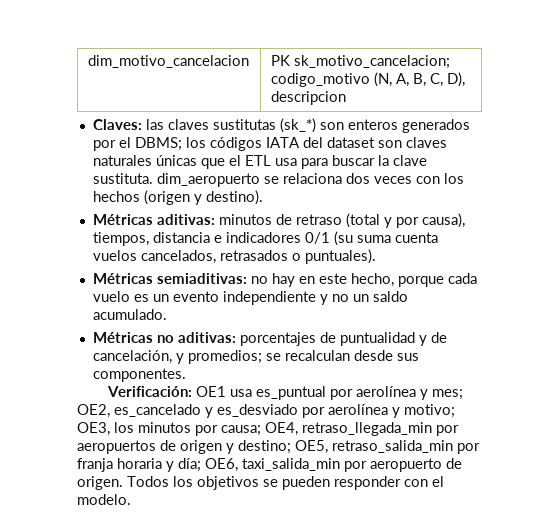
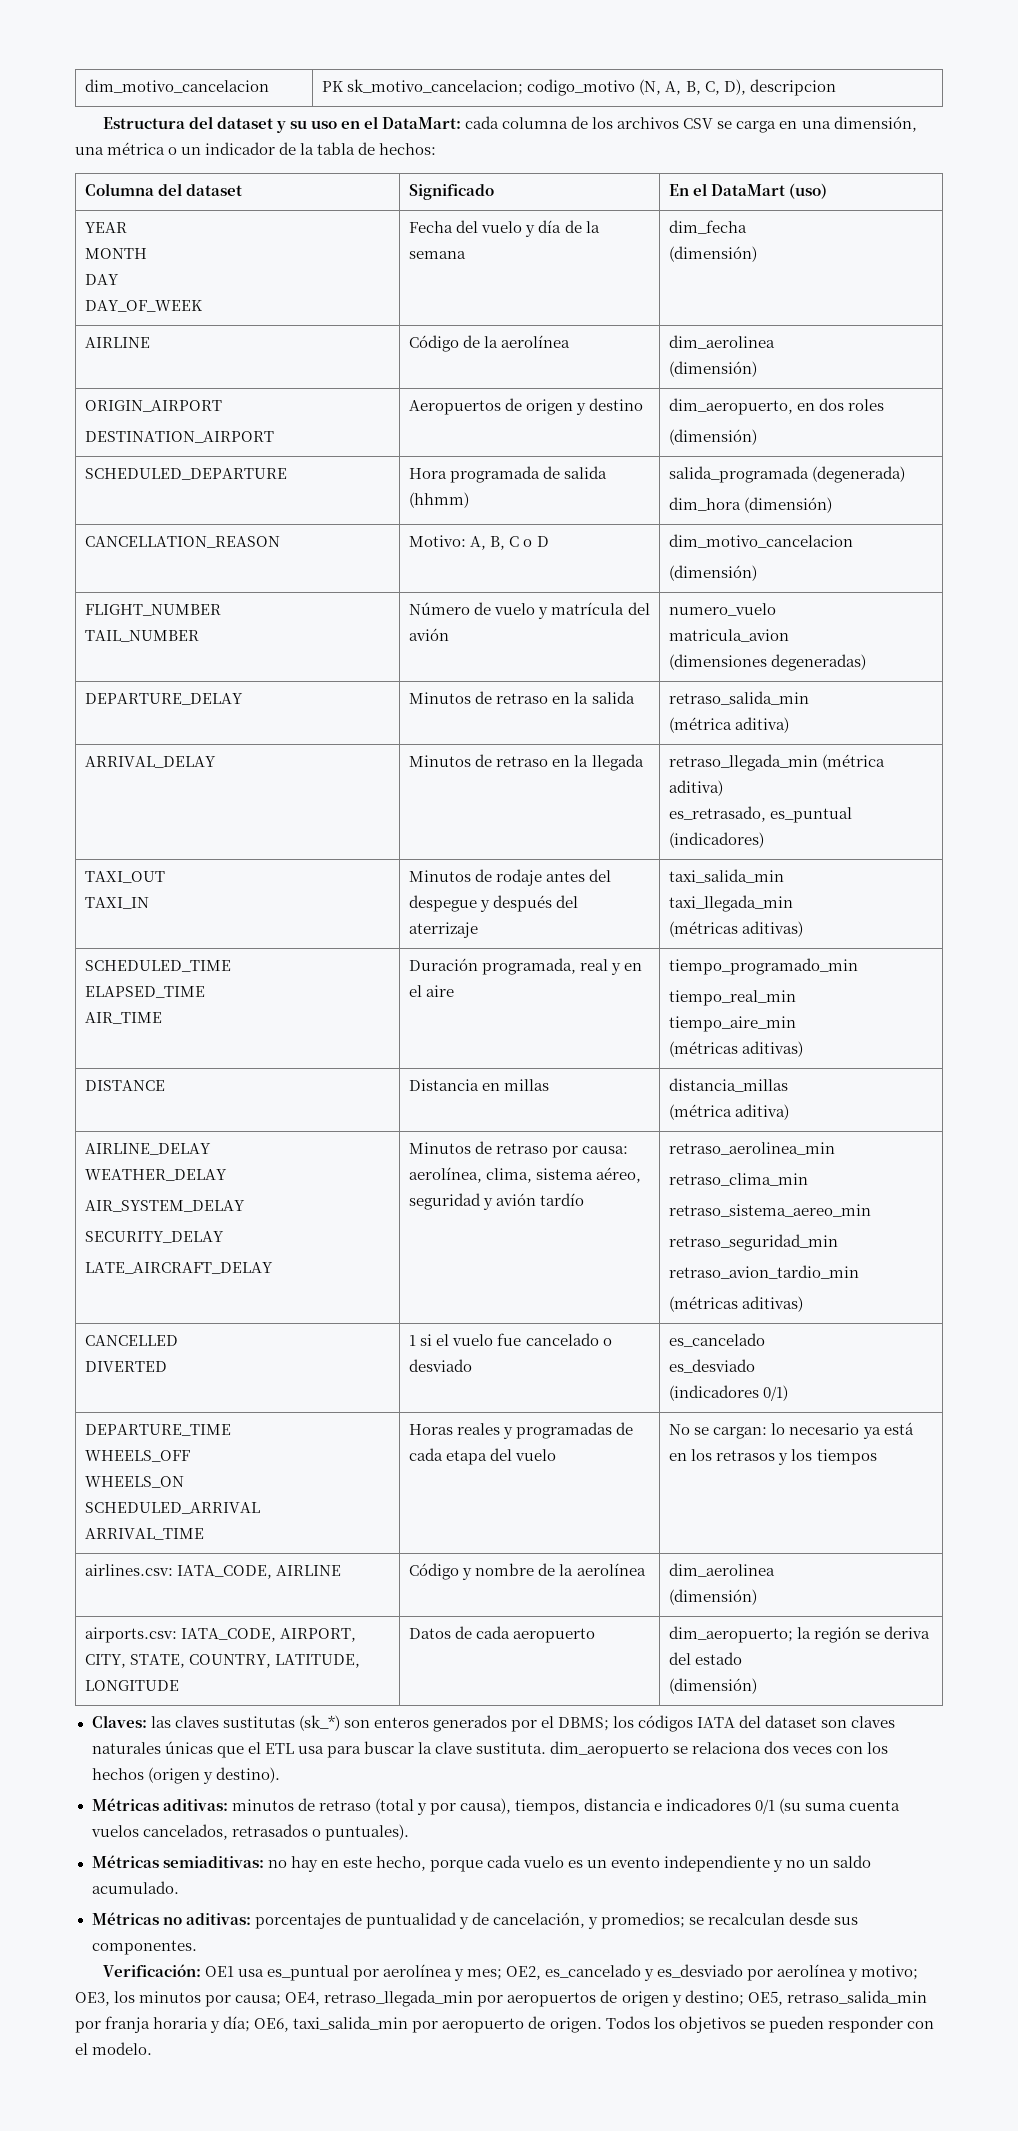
+ Estructura del dataset y su uso en el DataMart: cada columna de los archivos CSV se carga en una dimensión, una métrica o un indicador de la tabla de hechos:
+ Columna del dataset | Significado | En el DataMart (uso)
+ YEAR
+ MONTH
+ DAY
+ DAY_OF_WEEK | Fecha del vuelo y día de la semana | dim_fecha
+ (dimensión)
+ AIRLINE | Código de la aerolínea | dim_aerolinea
+ (dimensión)
+ ORIGIN_AIRPORT
+ DESTINATION_AIRPORT | Aeropuertos de origen y destino | dim_aeropuerto, en dos roles
+ (dimensión)
+ SCHEDULED_DEPARTURE | Hora programada de salida (hhmm) | salida_programada (degenerada)
+ dim_hora (dimensión)
+ CANCELLATION_REASON | Motivo: A, B, C o D | dim_motivo_cancelacion
+ (dimensión)
+ FLIGHT_NUMBER
+ TAIL_NUMBER | Número de vuelo y matrícula del avión | numero_vuelo
+ matricula_avion
+ (dimensiones degeneradas)
+ DEPARTURE_DELAY | Minutos de retraso en la salida | retraso_salida_min
+ (métrica aditiva)
+ ARRIVAL_DELAY | Minutos de retraso en la llegada | retraso_llegada_min (métrica aditiva)
+ es_retrasado, es_puntual (indicadores)
+ TAXI_OUT
+ TAXI_IN | Minutos de rodaje antes del despegue y después del aterrizaje | taxi_salida_min
+ taxi_llegada_min
+ (métricas aditivas)
+ SCHEDULED_TIME
+ ELAPSED_TIME
+ AIR_TIME | Duración programada, real y en el aire | tiempo_programado_min
+ tiempo_real_min
+ tiempo_aire_min
+ (métricas aditivas)
+ DISTANCE | Distancia en millas | distancia_millas
+ (métrica aditiva)
+ AIRLINE_DELAY
+ WEATHER_DELAY
+ AIR_SYSTEM_DELAY
+ SECURITY_DELAY
+ LATE_AIRCRAFT_DELAY | Minutos de retraso por causa: aerolínea, clima, sistema aéreo, seguridad y avión tardío | retraso_aerolinea_min
+ retraso_clima_min
+ retraso_sistema_aereo_min
+ retraso_seguridad_min
+ retraso_avion_tardio_min
+ (métricas aditivas)
+ CANCELLED
+ DIVERTED | 1 si el vuelo fue cancelado o desviado | es_cancelado
+ es_desviado
+ (indicadores 0/1)
+ DEPARTURE_TIME
+ WHEELS_OFF
+ WHEELS_ON
+ SCHEDULED_ARRIVAL
+ ARRIVAL_TIME | Horas reales y programadas de cada etapa del vuelo | No se cargan: lo necesario ya está en los retrasos y los tiempos
+ airlines.csv: IATA_CODE, AIRLINE | Código y nombre de la aerolínea | dim_aerolinea
+ (dimensión)
+ airports.csv: IATA_CODE, AIRPORT, CITY, STATE, COUNTRY, LATITUDE, LONGITUDE | Datos de cada aeropuerto | dim_aeropuerto; la región se deriva del estado
+ (dimensión)

